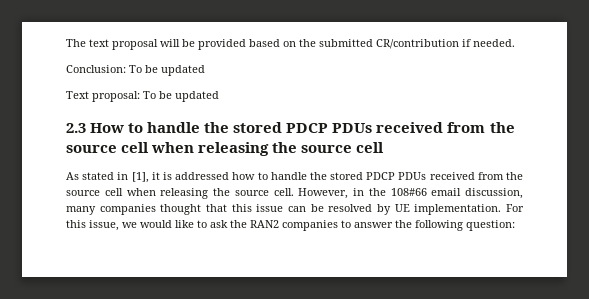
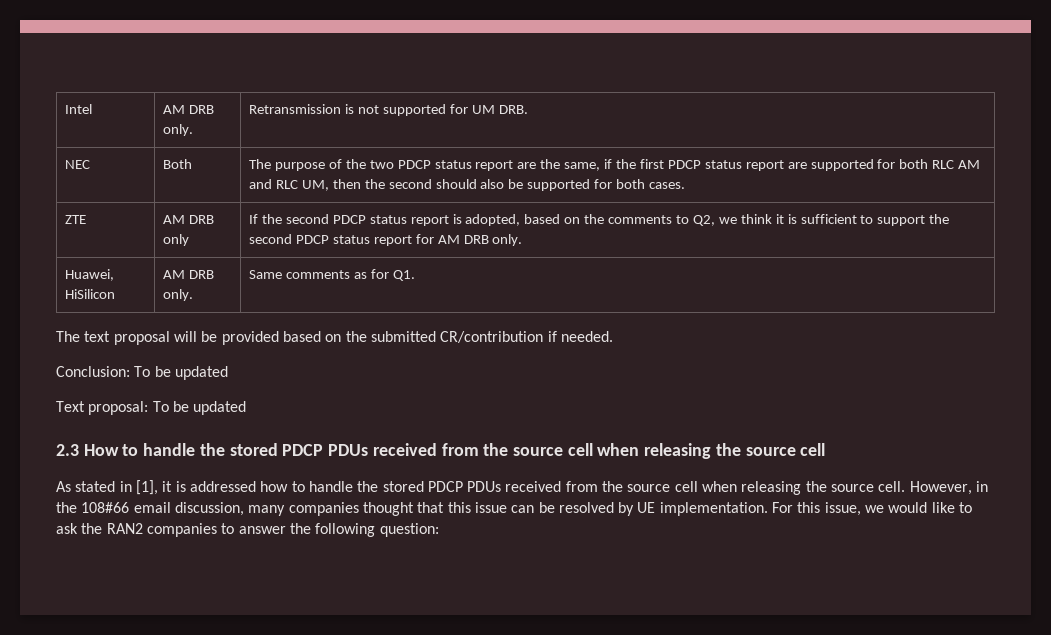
+ Intel | AM DRB only. | Retransmission is not supported for UM DRB.
+ NEC | Both | The purpose of the two PDCP status report are the same, if the first PDCP status report are supported for both RLC AM and RLC UM, then the second should also be supported for both cases.
+ ZTE | AM DRB only | If the second PDCP status report is adopted, based on the comments to Q2, we think it is sufficient to support the second PDCP status report for AM DRB only.
+ Huawei, HiSilicon | AM DRB only. | Same comments as for Q1.

